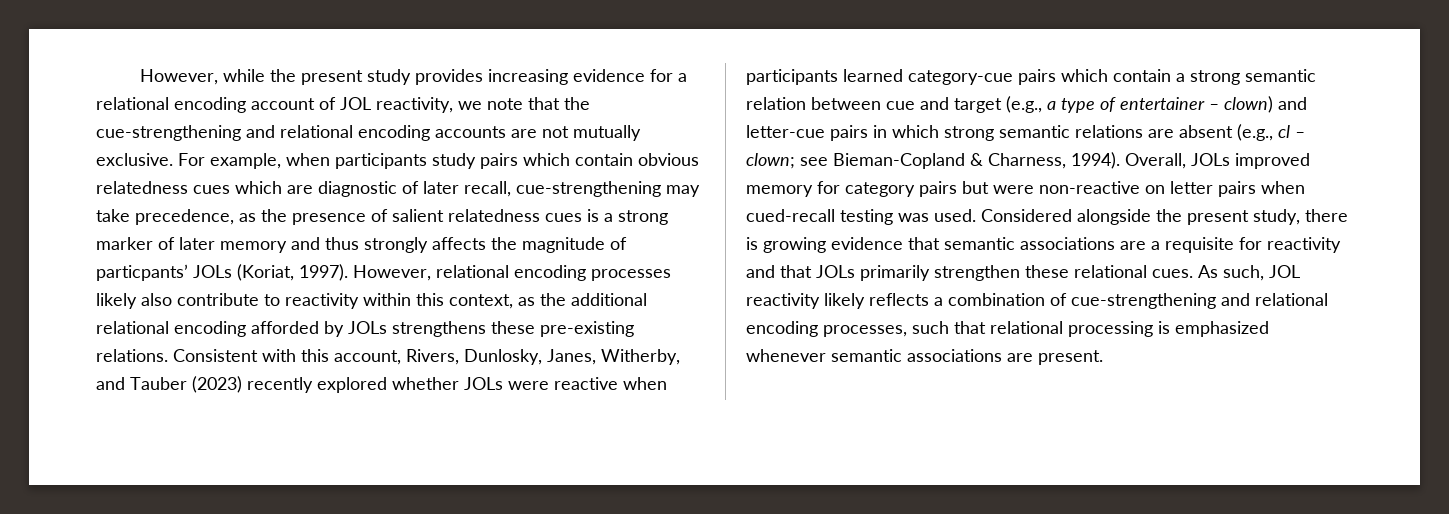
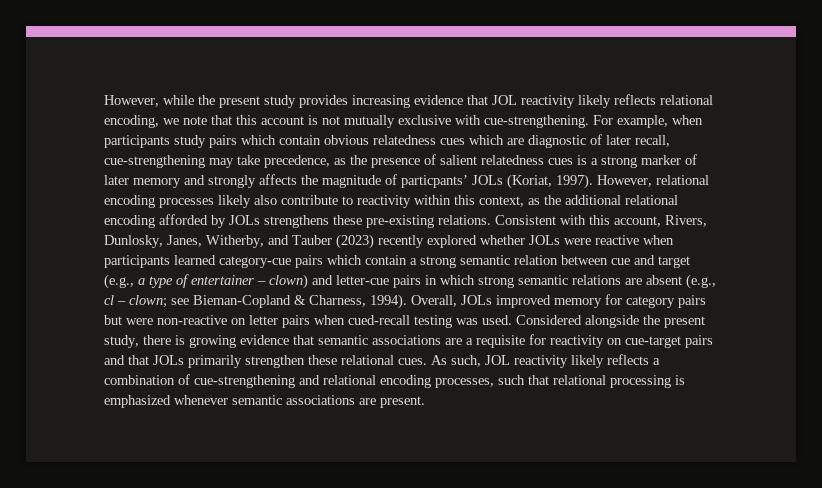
- However, while the present study provides increasing evidence for a relational encoding account of JOL reactivity, we note that the cue-strengthening and relational encoding accounts are not mutually exclusive.
+ However, while the present study provides increasing evidence that JOL reactivity likely reflects relational encoding, we note that this account is not mutually exclusive with cue-strengthening.
- For example, when participants study pairs which contain obvious relatedness cues which are diagnostic of later recall, cue-strengthening may take precedence, as the presence of salient relatedness cues is a strong marker of later memory and thus strongly affects the magnitude of particpants’ JOLs (Koriat, 1997).
+ For example, when participants study pairs which contain obvious relatedness cues which are diagnostic of later recall, cue-strengthening may take precedence, as the presence of salient relatedness cues is a strong marker of later memory and strongly affects the magnitude of particpants’ JOLs (Koriat, 1997).
- Considered alongside the present study, there is growing evidence that semantic associations are a requisite for reactivity and that JOLs primarily strengthen these relational cues.
+ Considered alongside the present study, there is growing evidence that semantic associations are a requisite for reactivity on cue-target pairs and that JOLs primarily strengthen these relational cues.

